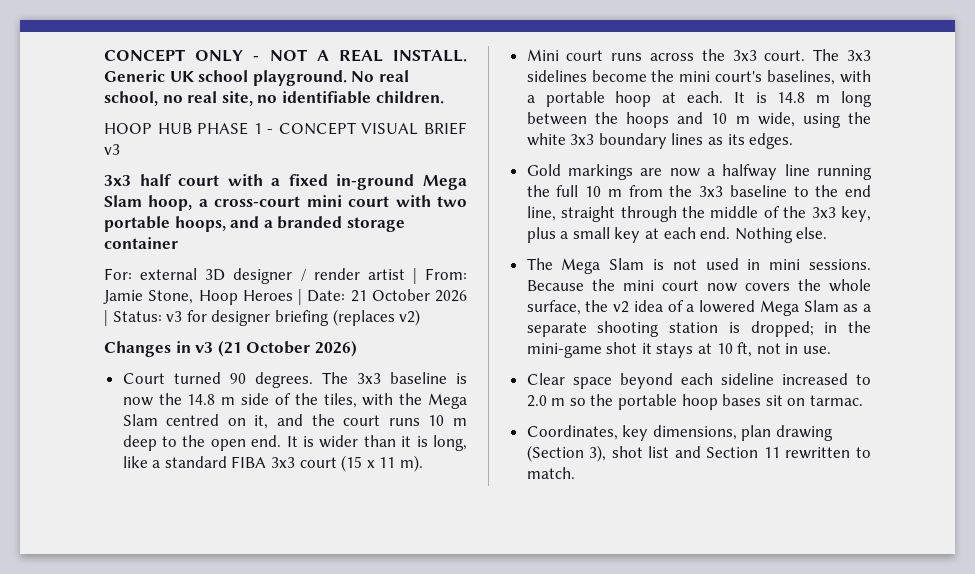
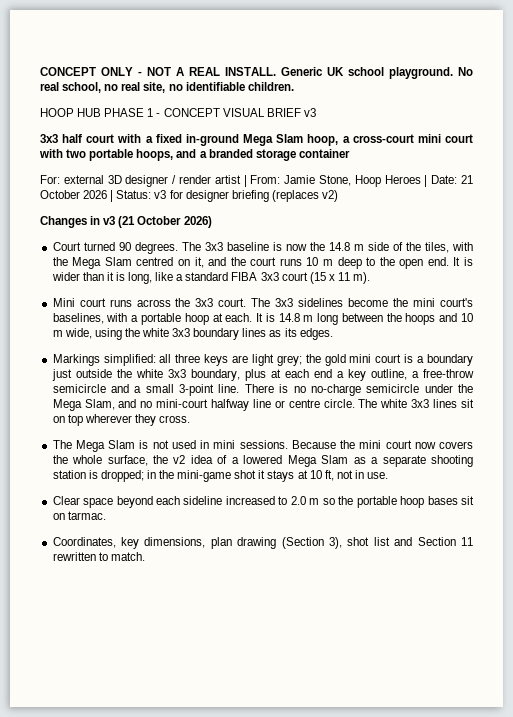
- Gold markings are now a halfway line running the full 10 m from the 3x3 baseline to the end line, straight through the middle of the 3x3 key, plus a small key at each end. Nothing else.
+ Markings simplified: all three keys are light grey; the gold mini court is a boundary just outside the white 3x3 boundary, plus at each end a key outline, a free-throw semicircle and a small 3-point line. There is no no-charge semicircle under the Mega Slam, and no mini-court halfway line or centre circle. The white 3x3 lines sit on top wherever they cross.

